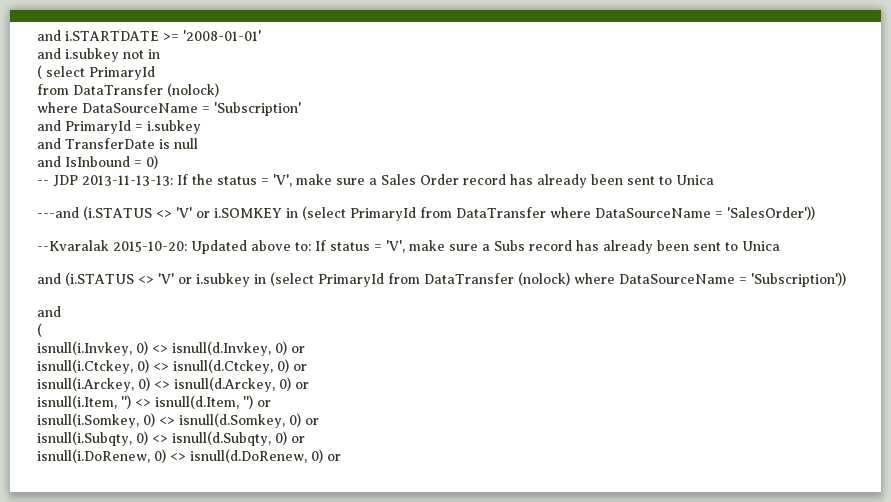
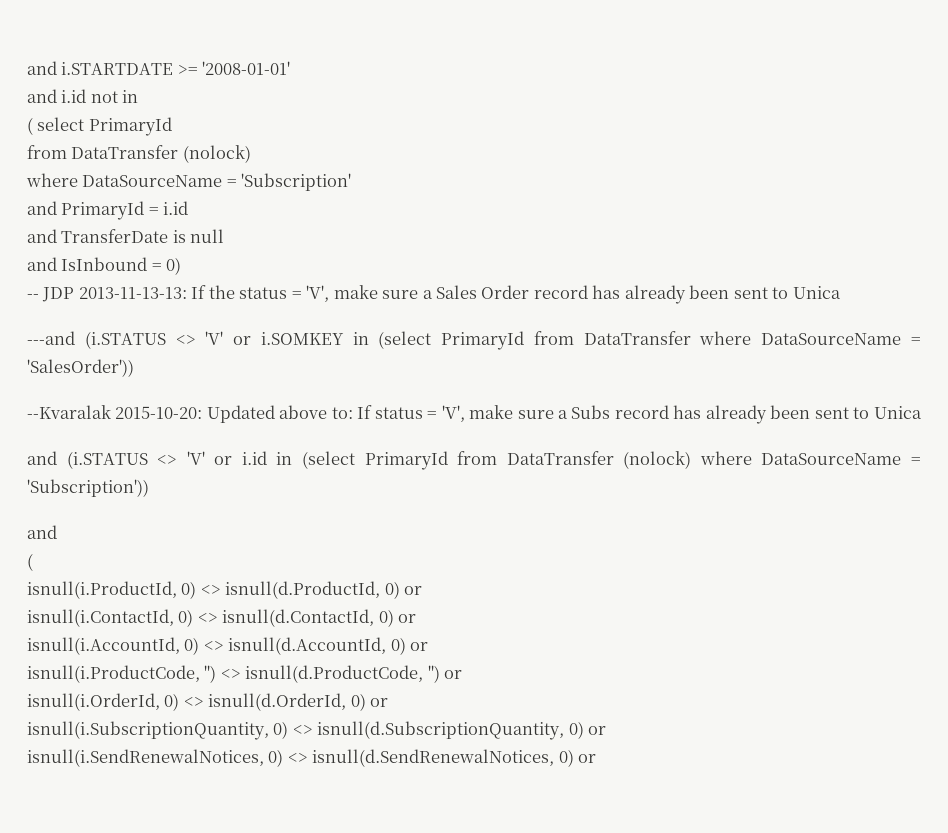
- and i.subkey not in
+ and i.id not in
- and PrimaryId = i.subkey
+ and PrimaryId = i.id
- and (i.STATUS <> 'V' or i.subkey in (select PrimaryId from DataTransfer (nolock) where DataSourceName = 'Subscription'))
+ and (i.STATUS <> 'V' or i.id in (select PrimaryId from DataTransfer (nolock) where DataSourceName = 'Subscription'))
- isnull(i.Invkey, 0) <> isnull(d.Invkey, 0) or
- isnull(i.Ctckey, 0) <> isnull(d.Ctckey, 0) or
- isnull(i.Arckey, 0) <> isnull(d.Arckey, 0) or
- isnull(i.Item, '') <> isnull(d.Item, '') or
+ isnull(i.ProductId, 0) <> isnull(d.ProductId, 0) or
+ isnull(i.ContactId, 0) <> isnull(d.ContactId, 0) or
+ isnull(i.AccountId, 0) <> isnull(d.AccountId, 0) or
+ isnull(i.ProductCode, '') <> isnull(d.ProductCode, '') or
- isnull(i.Somkey, 0) <> isnull(d.Somkey, 0) or
- isnull(i.Subqty, 0) <> isnull(d.Subqty, 0) or
- isnull(i.DoRenew, 0) <> isnull(d.DoRenew, 0) or
+ isnull(i.OrderId, 0) <> isnull(d.OrderId, 0) or
+ isnull(i.SubscriptionQuantity, 0) <> isnull(d.SubscriptionQuantity, 0) or
+ isnull(i.SendRenewalNotices, 0) <> isnull(d.SendRenewalNotices, 0) or

